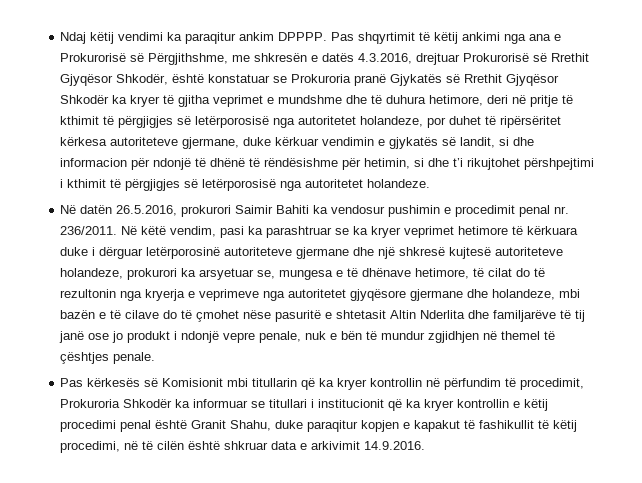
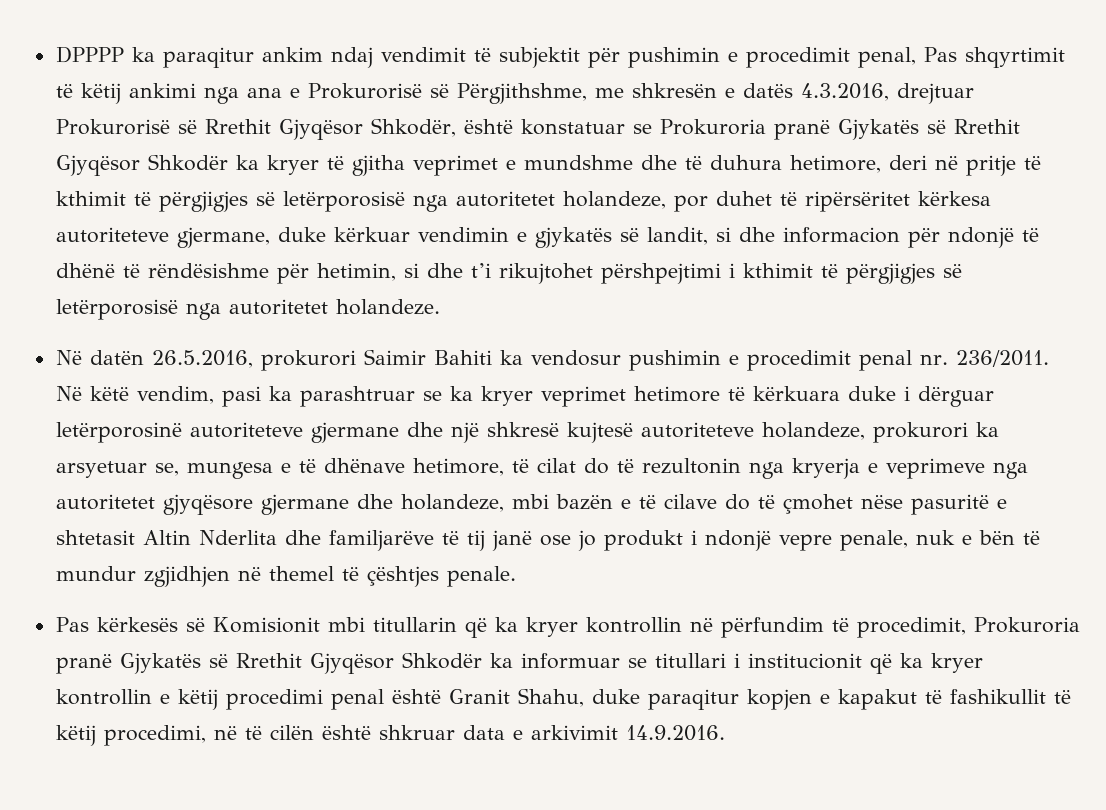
- Ndaj këtij vendimi ka paraqitur ankim DPPPP. Pas shqyrtimit të këtij ankimi nga ana e Prokurorisë së Përgjithshme, me shkresën e datës 4.3.2016, drejtuar Prokurorisë së Rrethit Gjyqësor Shkodër, është konstatuar se Prokuroria pranë Gjykatës së Rrethit Gjyqësor Shkodër ka kryer të gjitha veprimet e mundshme dhe të duhura hetimore, deri në pritje të kthimit të përgjigjes së letërporosisë nga autoritetet holandeze, por duhet të ripërsëritet kërkesa autoriteteve gjermane, duke kërkuar vendimin e gjykatës së landit, si dhe informacion për ndonjë të dhënë të rëndësishme për hetimin, si dhe t’i rikujtohet përshpejtimi i kthimit të përgjigjes së letërporosisë nga autoritetet holandeze.
+ DPPPP ka paraqitur ankim ndaj vendimit të subjektit për pushimin e procedimit penal, Pas shqyrtimit të këtij ankimi nga ana e Prokurorisë së Përgjithshme, me shkresën e datës 4.3.2016, drejtuar Prokurorisë së Rrethit Gjyqësor Shkodër, është konstatuar se Prokuroria pranë Gjykatës së Rrethit Gjyqësor Shkodër ka kryer të gjitha veprimet e mundshme dhe të duhura hetimore, deri në pritje të kthimit të përgjigjes së letërporosisë nga autoritetet holandeze, por duhet të ripërsëritet kërkesa autoriteteve gjermane, duke kërkuar vendimin e gjykatës së landit, si dhe informacion për ndonjë të dhënë të rëndësishme për hetimin, si dhe t’i rikujtohet përshpejtimi i kthimit të përgjigjes së letërporosisë nga autoritetet holandeze.
- Pas kërkesës së Komisionit mbi titullarin që ka kryer kontrollin në përfundim të procedimit, Prokuroria Shkodër ka informuar se titullari i institucionit që ka kryer kontrollin e këtij procedimi penal është Granit Shahu, duke paraqitur kopjen e kapakut të fashikullit të këtij procedimi, në të cilën është shkruar data e arkivimit 14.9.2016.
+ Pas kërkesës së Komisionit mbi titullarin që ka kryer kontrollin në përfundim të procedimit, Prokuroria pranë Gjykatës së Rrethit Gjyqësor Shkodër ka informuar se titullari i institucionit që ka kryer kontrollin e këtij procedimi penal është Granit Shahu, duke paraqitur kopjen e kapakut të fashikullit të këtij procedimi, në të cilën është shkruar data e arkivimit 14.9.2016.

